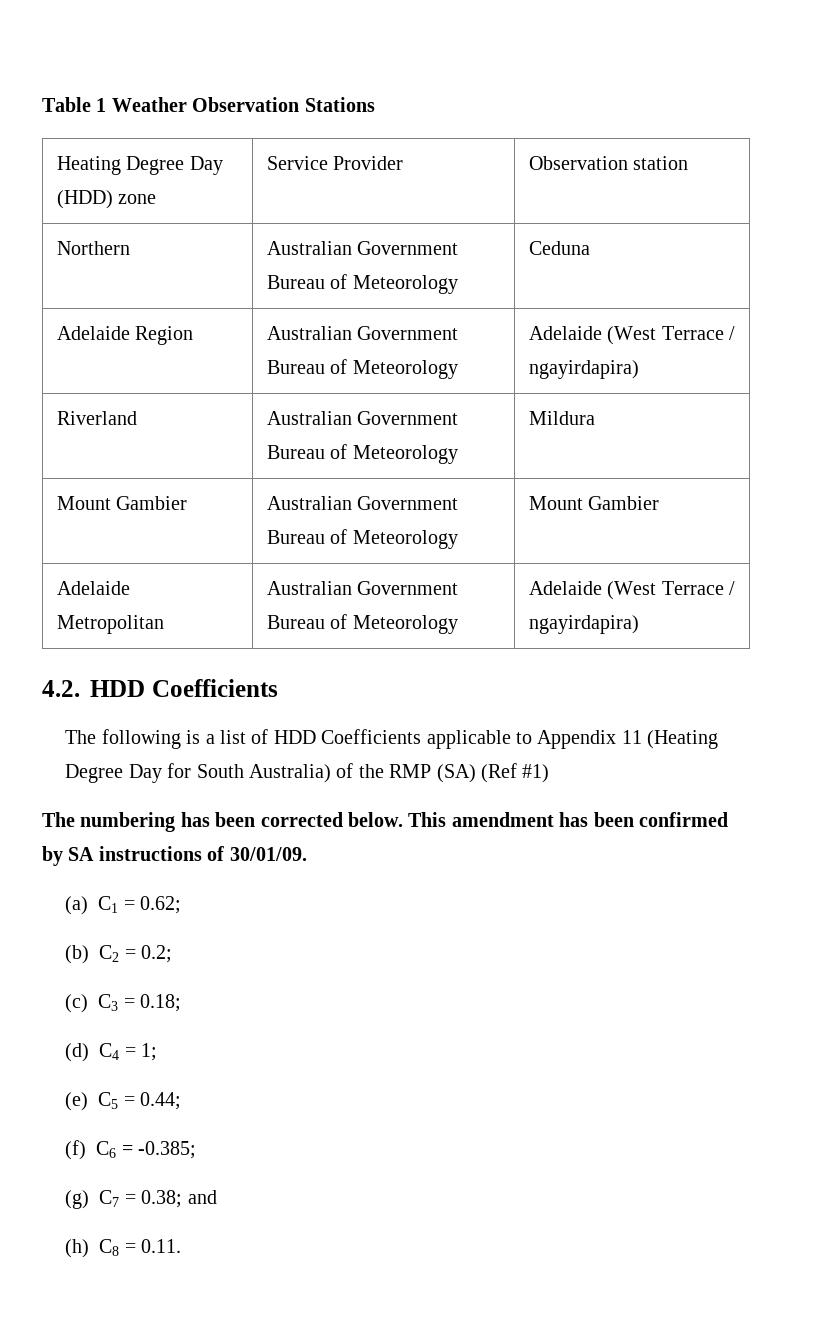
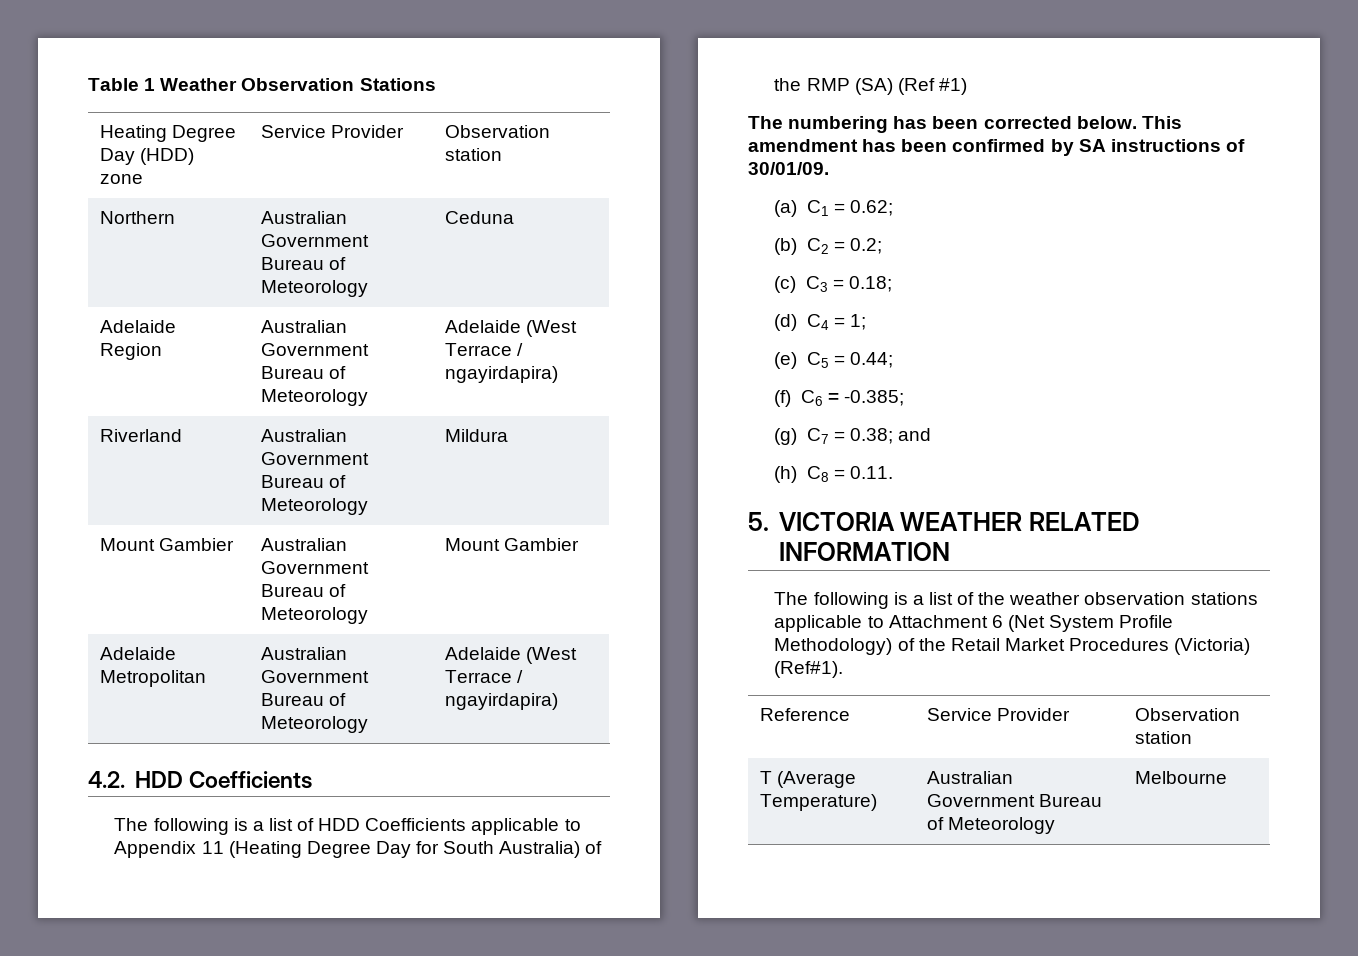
+ 5. VICTORIA WEATHER RELATED INFORMATION
+ The following is a list of the weather observation stations applicable to Attachment 6 (Net System Profile Methodology) of the Retail Market Procedures (Victoria) (Ref#1).
+ Reference | Service Provider | Observation station
+ T (Average Temperature) | Australian Government Bureau of Meteorology | Melbourne

